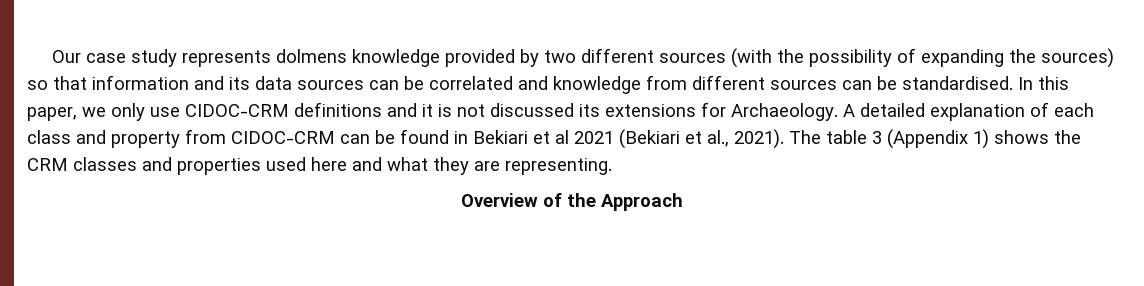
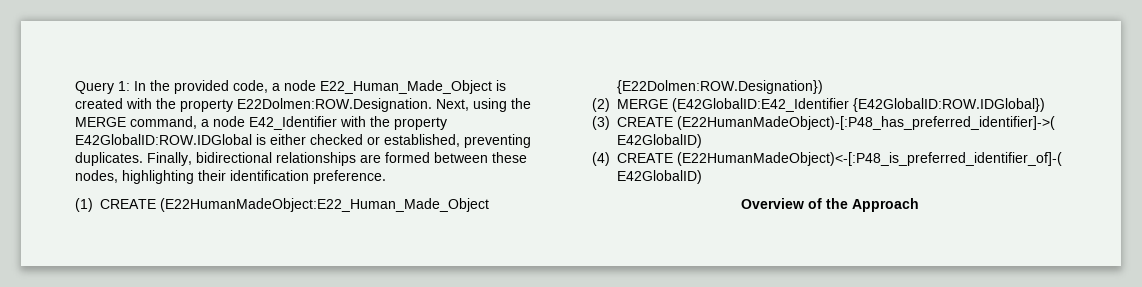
- Our case study represents dolmens knowledge provided by two different sources (with the possibility of expanding the sources) so that information and its data sources can be correlated and knowledge from different sources can be standardised. In this paper, we only use CIDOC-CRM definitions and it is not discussed its extensions for Archaeology. A detailed explanation of each class and property from CIDOC-CRM can be found in Bekiari et al 2021 (Bekiari et al., 2021). The table 3 (Appendix 1) shows the CRM classes and properties used here and what they are representing.
+ Query 1: In the provided code, a node E22_Human_Made_Object is created with the property E22Dolmen:ROW.Designation. Next, using the MERGE command, a node E42_Identifier with the property E42GlobalID:ROW.IDGlobal is either checked or established, preventing duplicates. Finally, bidirectional relationships are formed between these nodes, highlighting their identification preference.
+ (1) CREATE (E22HumanMadeObject:E22_Human_Made_Object {E22Dolmen:ROW.Designation})
+ (2) MERGE (E42GlobalID:E42_Identifier {E42GlobalID:ROW.IDGlobal})
+ (3) CREATE (E22HumanMadeObject)-[:P48_has_preferred_identifier]->( E42GlobalID)
+ (4) CREATE (E22HumanMadeObject)<-[:P48_is_preferred_identifier_of]-( E42GlobalID)

